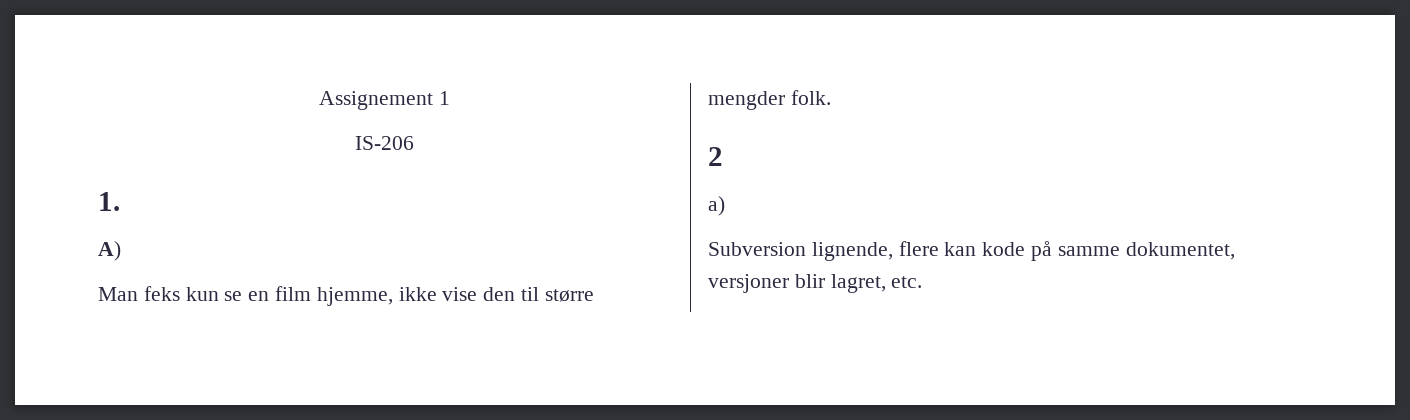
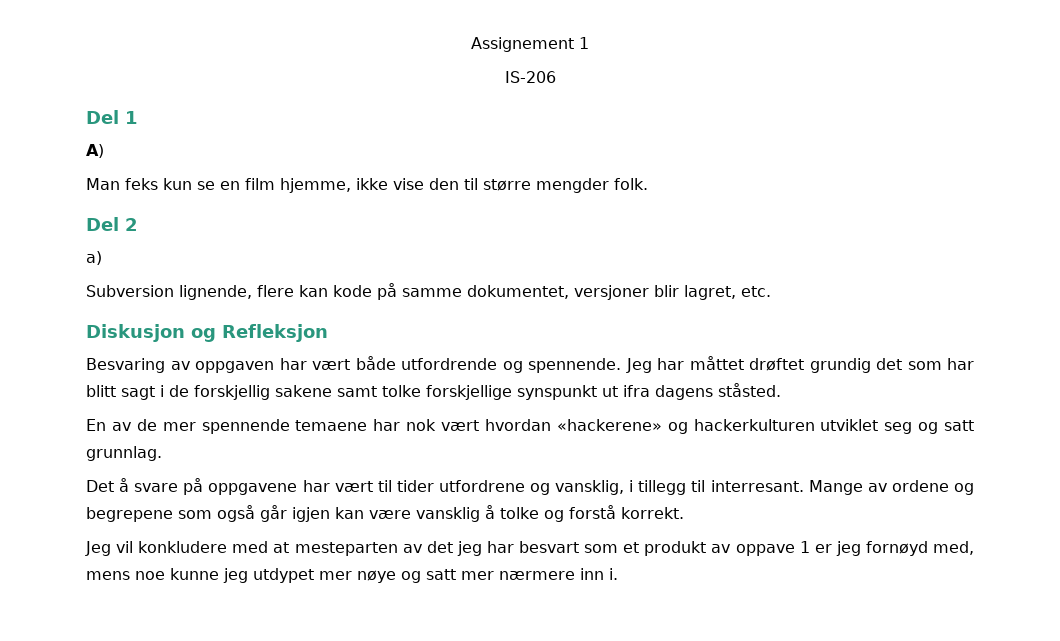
- 1.
+ Del 1
- 2
+ Del 2
+ Diskusjon og Refleksjon
+ Besvaring av oppgaven har vært både utfordrende og spennende. Jeg har måttet drøftet grundig det som har blitt sagt i de forskjellig sakene samt tolke forskjellige synspunkt ut ifra dagens ståsted.
+ En av de mer spennende temaene har nok vært hvordan «hackerene» og hackerkulturen utviklet seg og satt grunnlag.
+ Det å svare på oppgavene har vært til tider utfordrene og vansklig, i tillegg til interresant. Mange av ordene og begrepene som også går igjen kan være vansklig å tolke og forstå korrekt.
+ Jeg vil konkludere med at mesteparten av det jeg har besvart som et produkt av oppave 1 er jeg fornøyd med, mens noe kunne jeg utdypet mer nøye og satt mer nærmere inn i.

